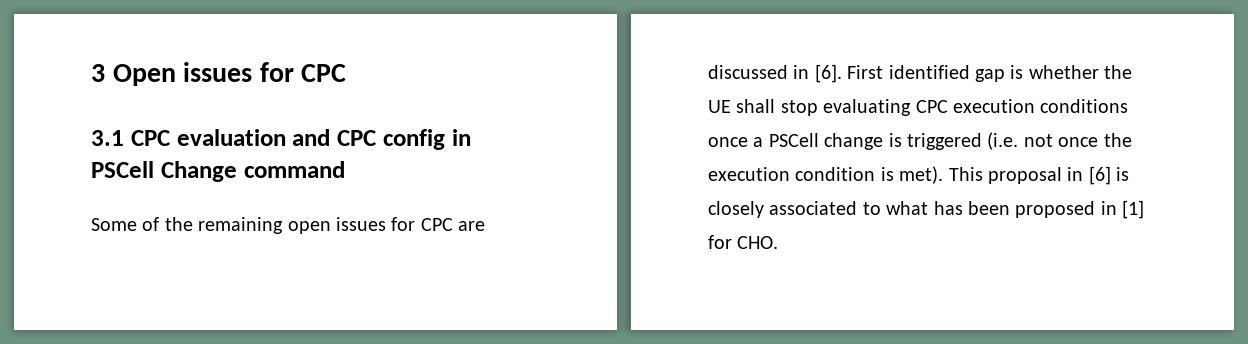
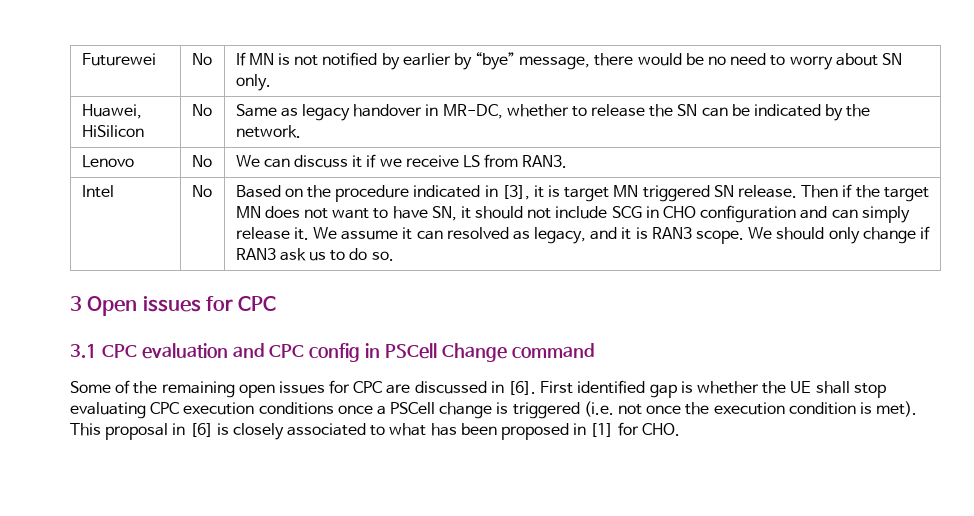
+ Futurewei | No | If MN is not notified by earlier by “bye” message, there would be no need to worry about SN only.
+ Huawei, HiSilicon | No | Same as legacy handover in MR-DC, whether to release the SN can be indicated by the network.
+ Lenovo | No | We can discuss it if we receive LS from RAN3.
+ Intel | No | Based on the procedure indicated in [3], it is target MN triggered SN release. Then if the target MN does not want to have SN, it should not include SCG in CHO configuration and can simply release it. We assume it can resolved as legacy, and it is RAN3 scope. We should only change if RAN3 ask us to do so.

